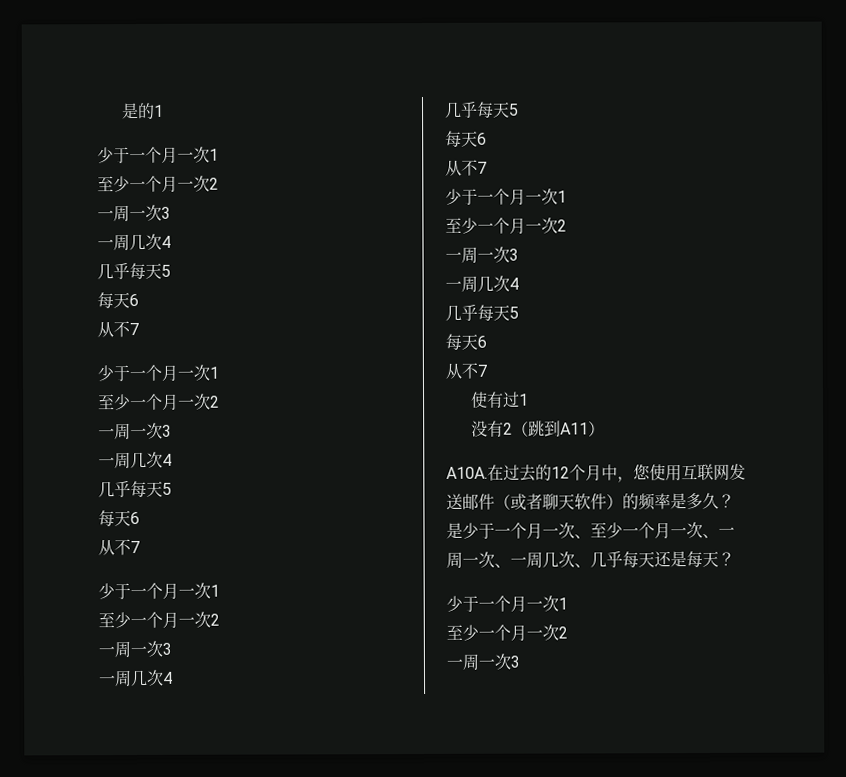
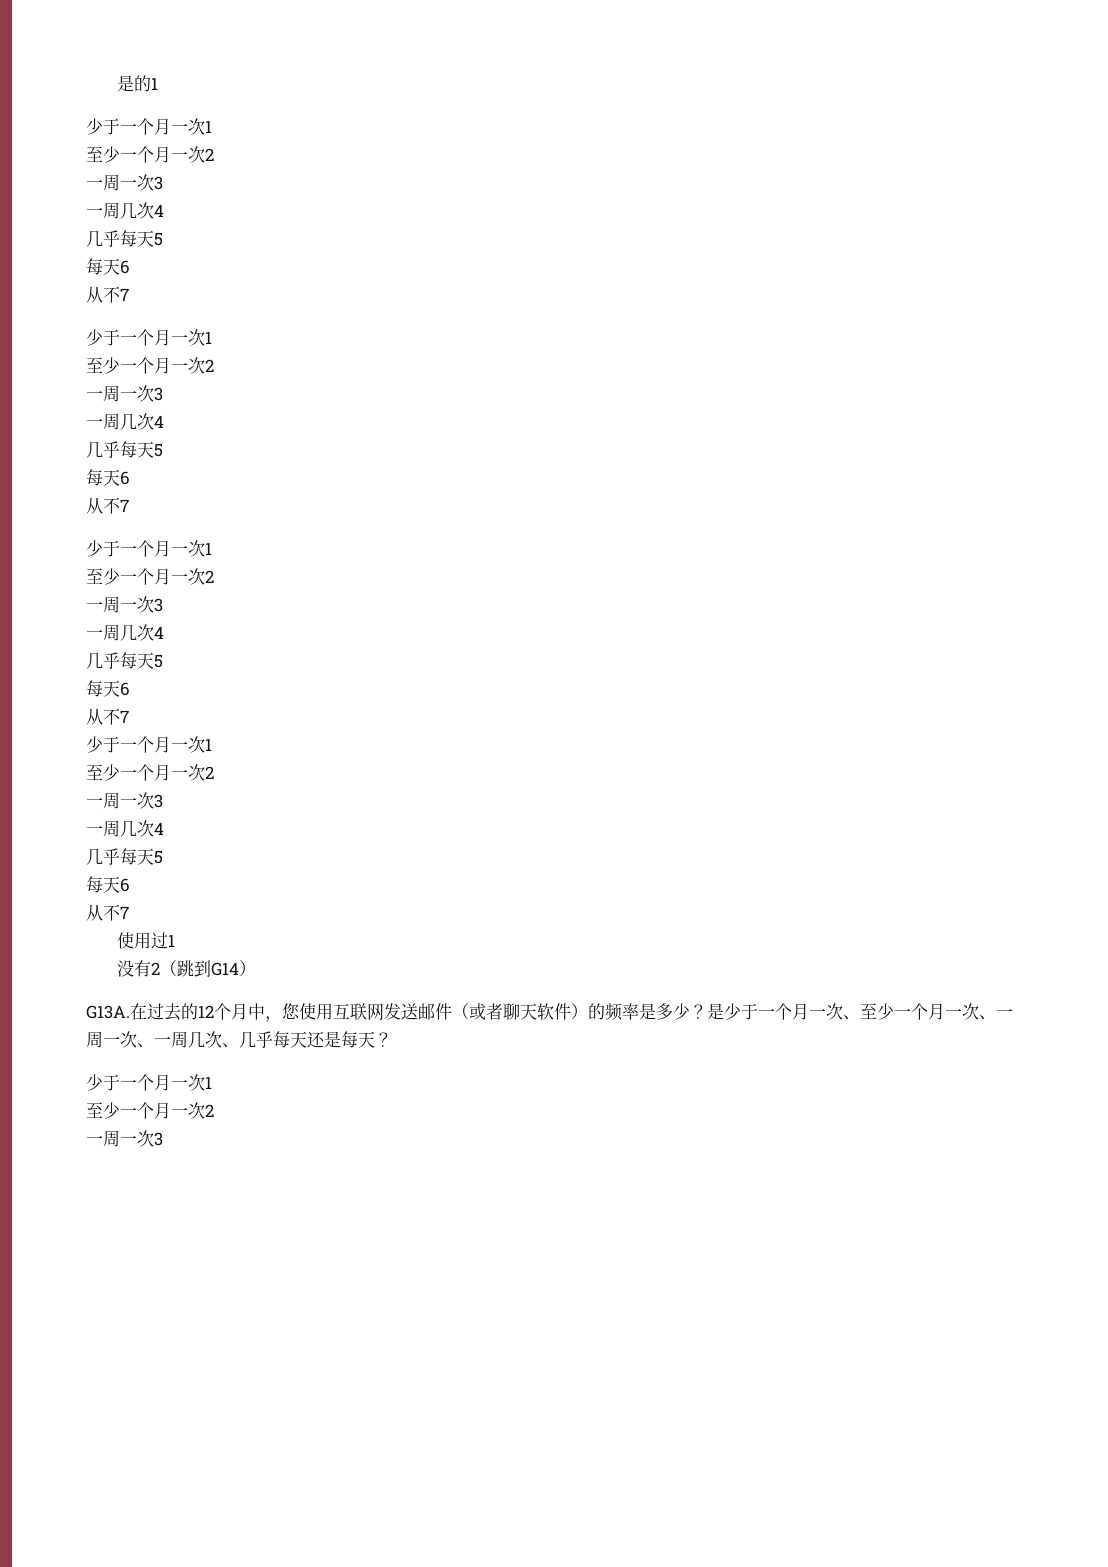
- 使有过1
+ 使用过1
- 没有2（跳到A11）
+ 没有2（跳到G14）
- A10A.
+ G13A.
- 在过去的12个月中，您使用互联网发送邮件（或者聊天软件）的频率是多久？
+ 在过去的12个月中，您使用互联网发送邮件（或者聊天软件）的频率是多少？

